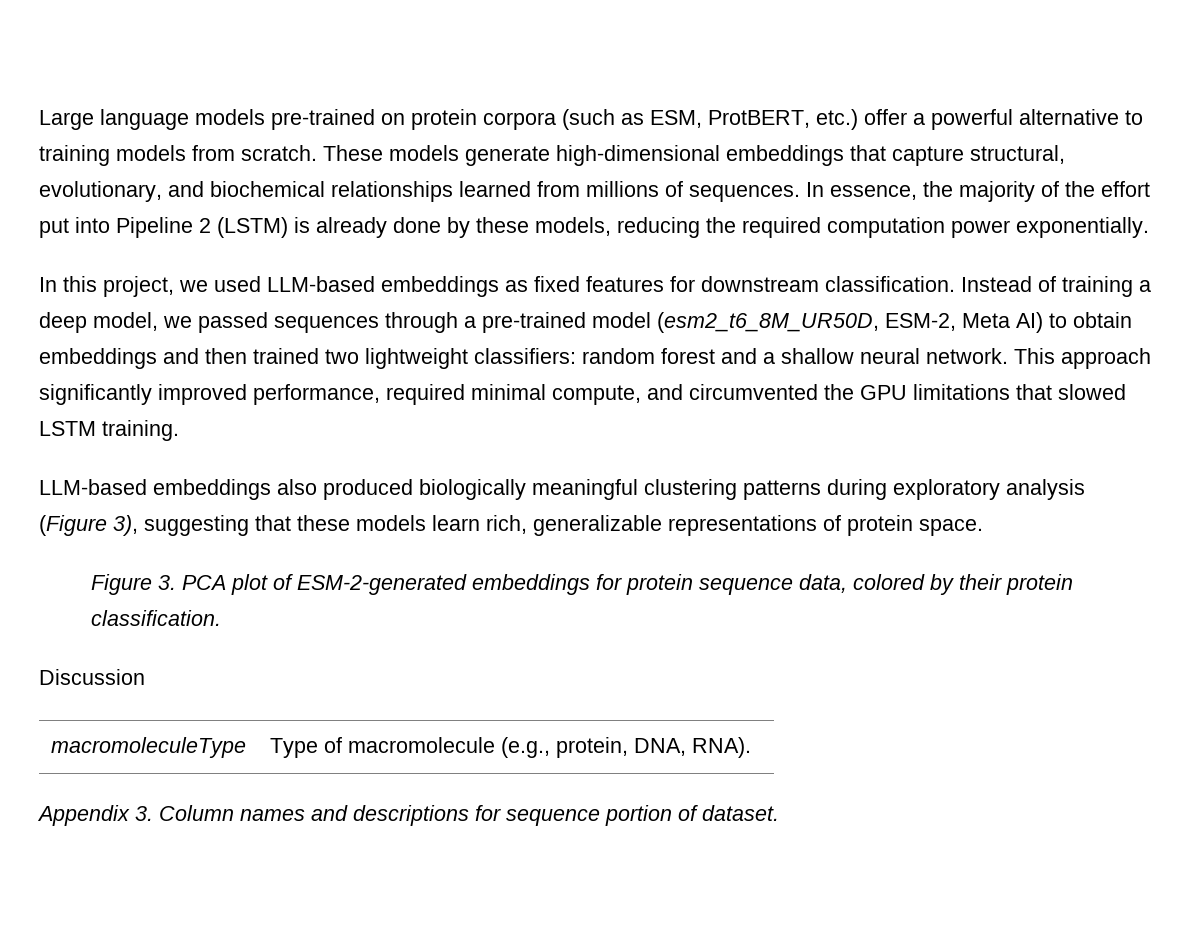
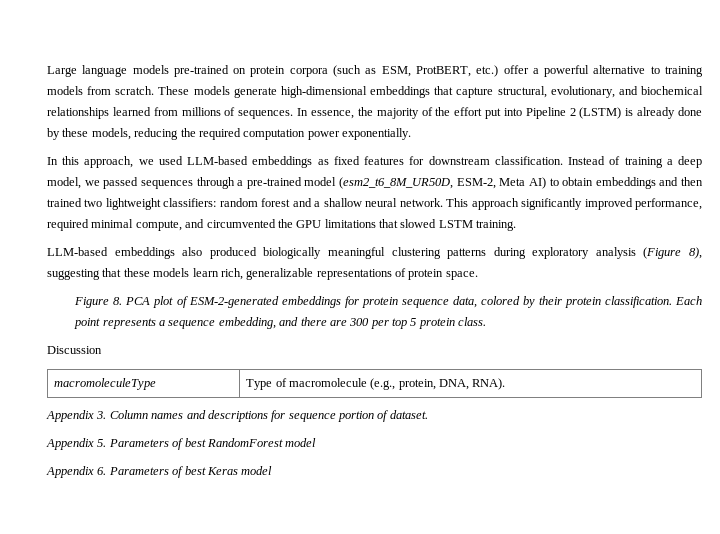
- In this project, we used LLM-based embeddings as fixed features for downstream classification.
+ In this approach, we used LLM-based embeddings as fixed features for downstream classification.
- LLM-based embeddings also produced biologically meaningful clustering patterns during exploratory analysis (Figure 3), suggesting that these models learn rich, generalizable representations of protein space.
+ LLM-based embeddings also produced biologically meaningful clustering patterns during exploratory analysis (Figure 8), suggesting that these models learn rich, generalizable representations of protein space.
- Figure 3. PCA plot of ESM-2-generated embeddings for protein sequence data, colored by their protein classification.
+ Figure 8. PCA plot of ESM-2-generated embeddings for protein sequence data, colored by their protein classification. Each point represents a sequence embedding, and there are 300 per top 5 protein class.
+ Appendix 5. Parameters of best RandomForest model
+ Appendix 6. Parameters of best Keras model

